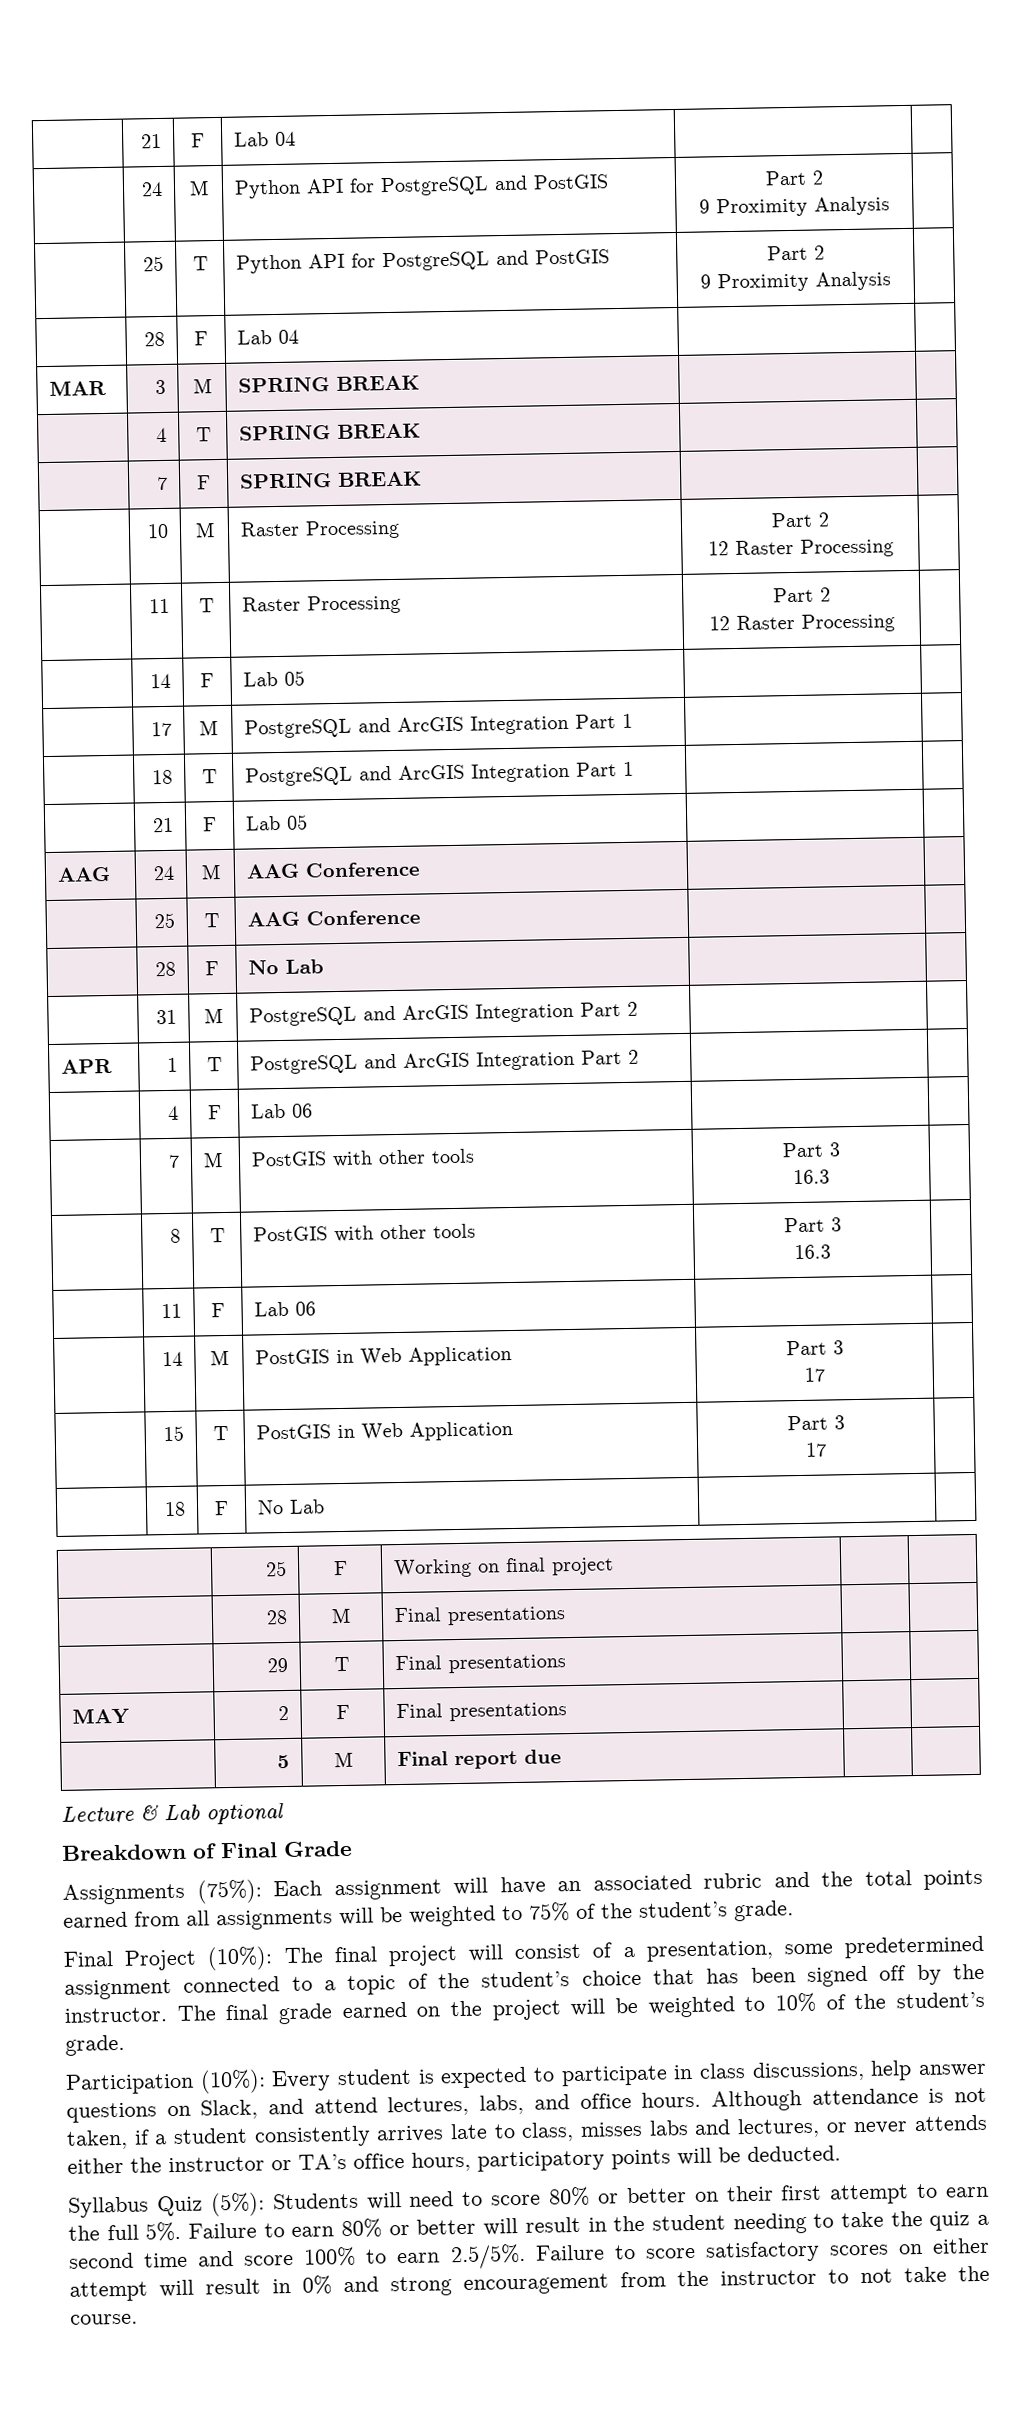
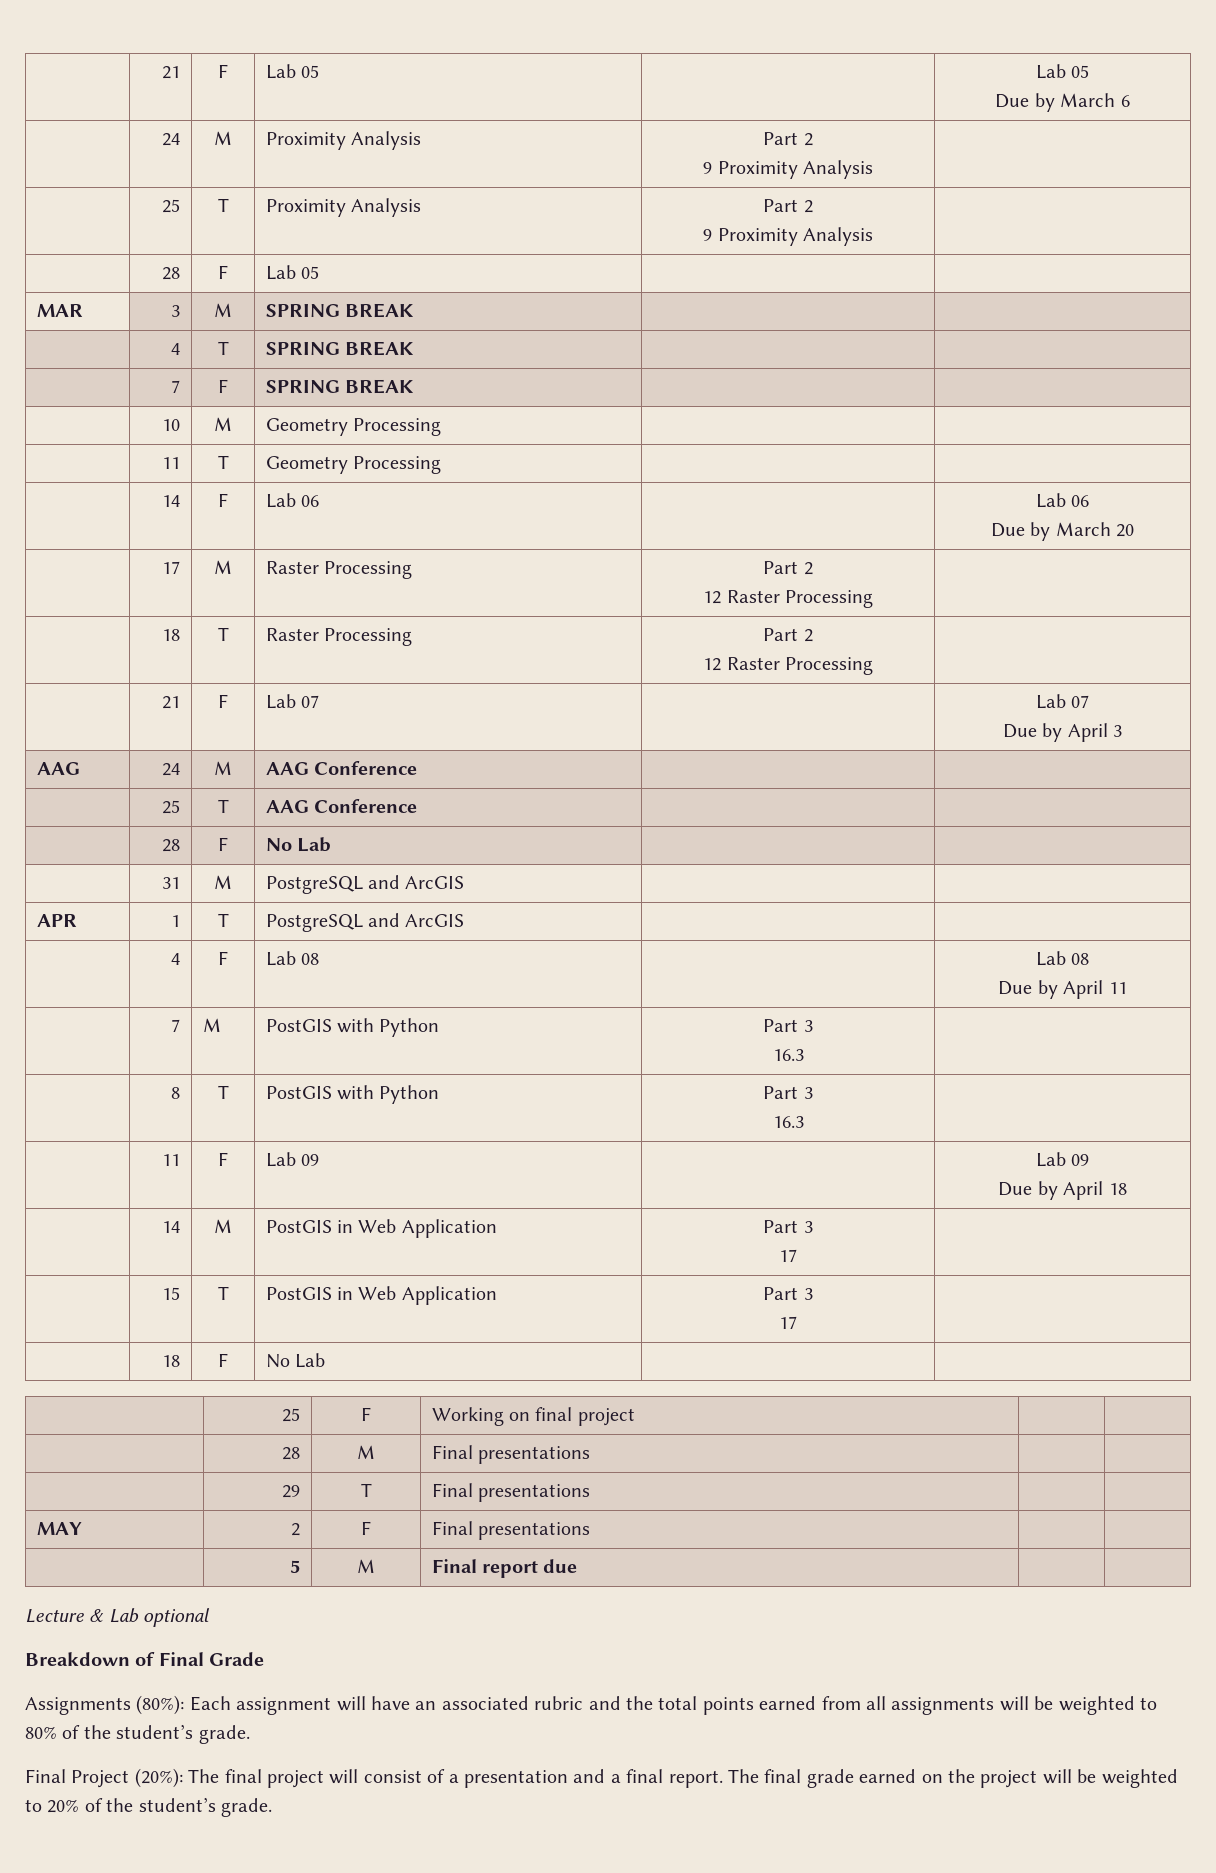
- | 21 | F | Lab 04 | |
- | 24 | M | Python API for PostgreSQL and PostGIS | Part 2
+ | 21 | F | Lab 05 | | Lab 05
+ Due by March 6
+ | 24 | M | Proximity Analysis | Part 2
- | 25 | T | Python API for PostgreSQL and PostGIS | Part 2
+ | 25 | T | Proximity Analysis | Part 2
- | 28 | F | Lab 04 | |
+ | 28 | F | Lab 05 | |
- | 10 | M | Raster Processing | Part 2
+ | 10 | M | Geometry Processing | |
+ | 11 | T | Geometry Processing | |
+ | 14 | F | Lab 06 | | Lab 06
+ Due by March 20
+ | 17 | M | Raster Processing | Part 2
  12 Raster Processing |
- | 11 | T | Raster Processing | Part 2
+ | 18 | T | Raster Processing | Part 2
- | 14 | F | Lab 05 | |
- | 17 | M | PostgreSQL and ArcGIS Integration Part 1 | |
- | 18 | T | PostgreSQL and ArcGIS Integration Part 1 | |
- | 21 | F | Lab 05 | |
+ | 21 | F | Lab 07 | | Lab 07
+ Due by April 3
- | 31 | M | PostgreSQL and ArcGIS Integration Part 2 | |
+ | 31 | M | PostgreSQL and ArcGIS | |
- APR | 1 | T | PostgreSQL and ArcGIS Integration Part 2 | |
+ APR | 1 | T | PostgreSQL and ArcGIS | |
- | 4 | F | Lab 06 | |
+ | 4 | F | Lab 08 | | Lab 08
+ Due by April 11
- | 7 | M | PostGIS with other tools | Part 3
+ | 7 | M | PostGIS with Python | Part 3
- | 8 | T | PostGIS with other tools | Part 3
+ | 8 | T | PostGIS with Python | Part 3
- | 11 | F | Lab 06 | |
+ | 11 | F | Lab 09 | | Lab 09
+ Due by April 18
- Assignments (75%): Each assignment will have an associated rubric and the total points earned from all assignments will be weighted to 75% of the student’s grade.
+ Assignments (80%): Each assignment will have an associated rubric and the total points earned from all assignments will be weighted to 80% of the student’s grade.
- Final Project (10%): The final project will consist of a presentation, some predetermined assignment connected to a topic of the student’s choice that has been signed off by the instructor.
+ Final Project (20%): The final project will consist of a presentation and a final report.
- The final grade earned on the project will be weighted to 10% of the student’s grade.
- Participation (10%): Every student is expected to participate in class discussions, help answer questions on Slack, and attend lectures, labs, and office hours. Although attendance is not taken, if a student consistently arrives late to class, misses labs and lectures, or never attends either the instructor or TA’s office hours, participatory points will be deducted.
- Syllabus Quiz (5%): Students will need to score 80% or better on their first attempt to earn the full 5%. Failure to earn 80% or better will result in the student needing to take the quiz a second time and score 100% to earn 2.5/5%. Failure to score satisfactory scores on either attempt will result in 0% and strong encouragement from the instructor to not take the course.
+ The final grade earned on the project will be weighted to 20% of the student’s grade.

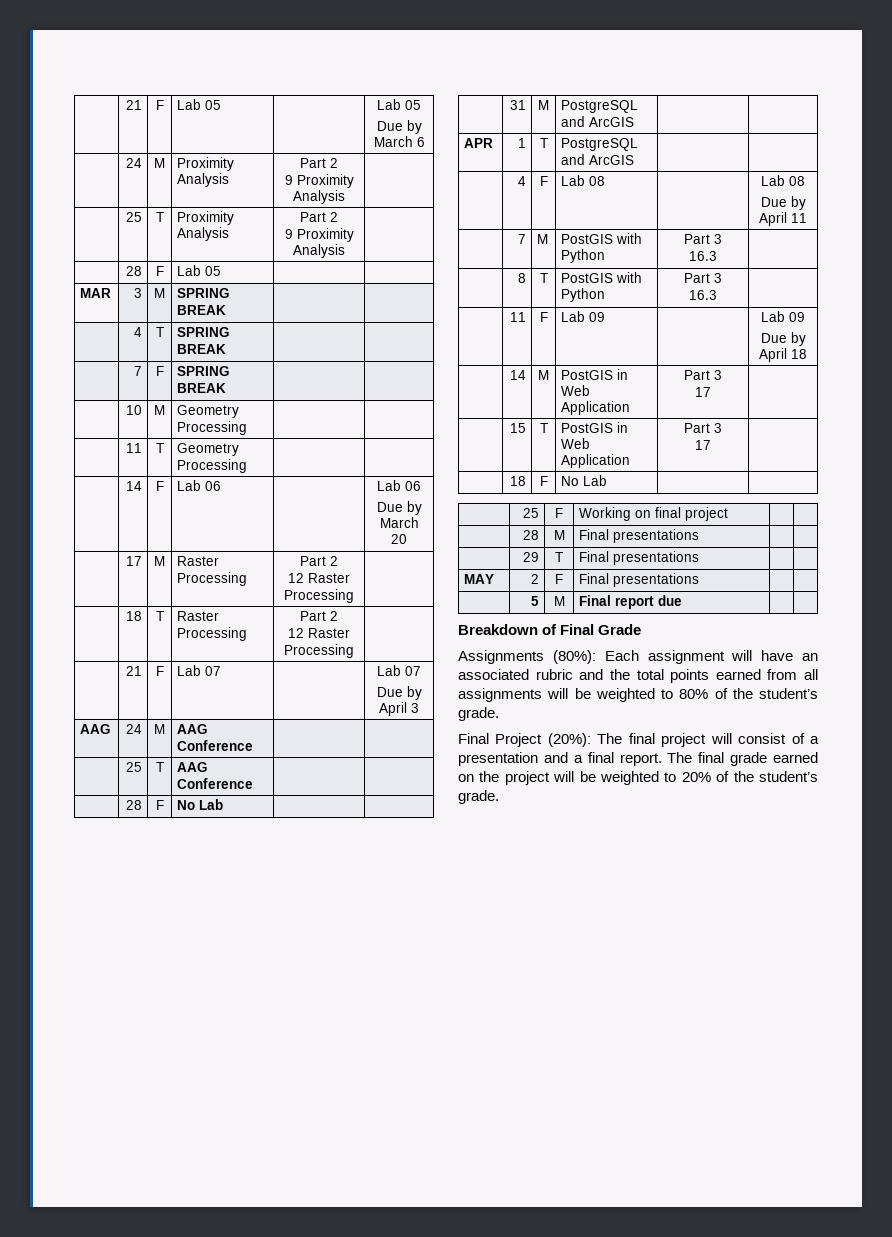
- Lecture & Lab optional

